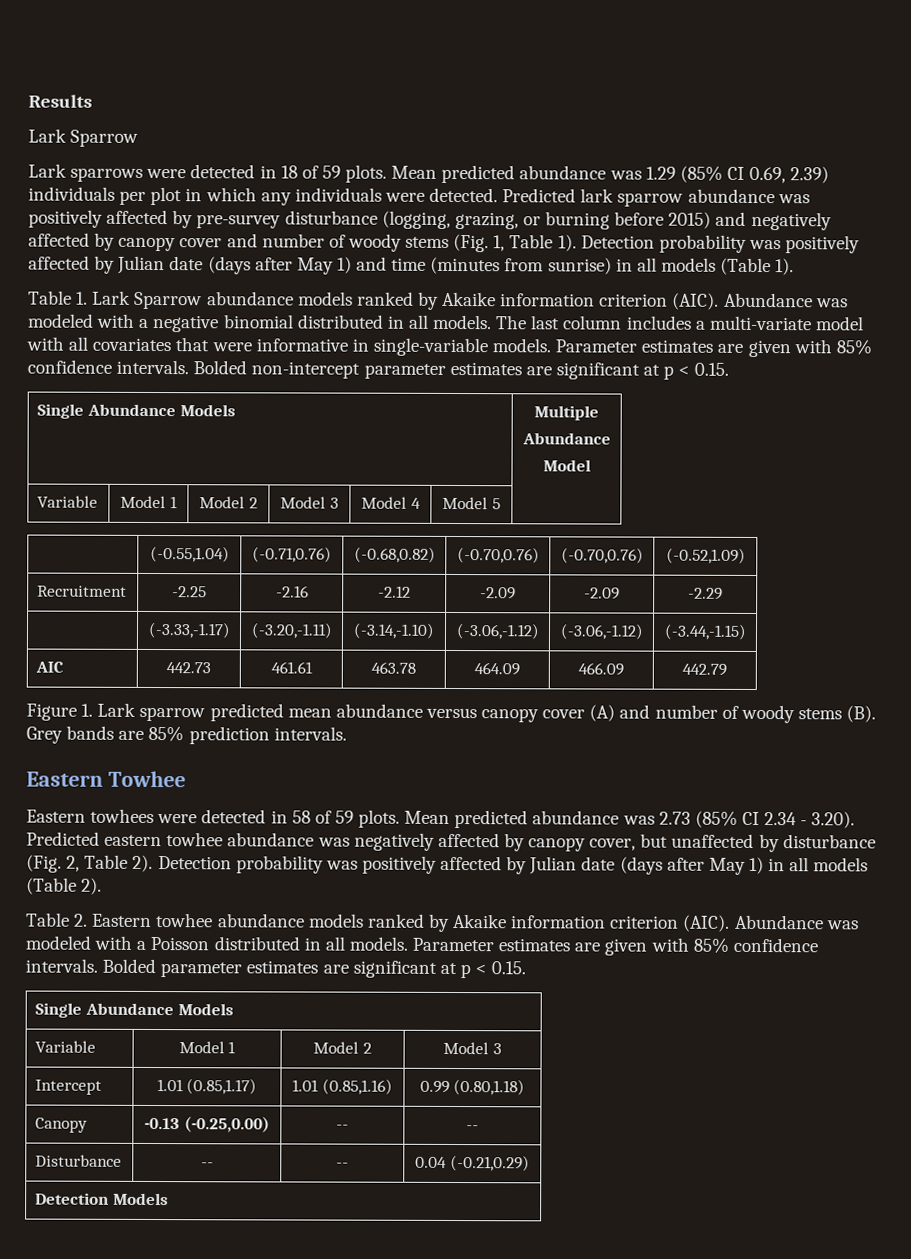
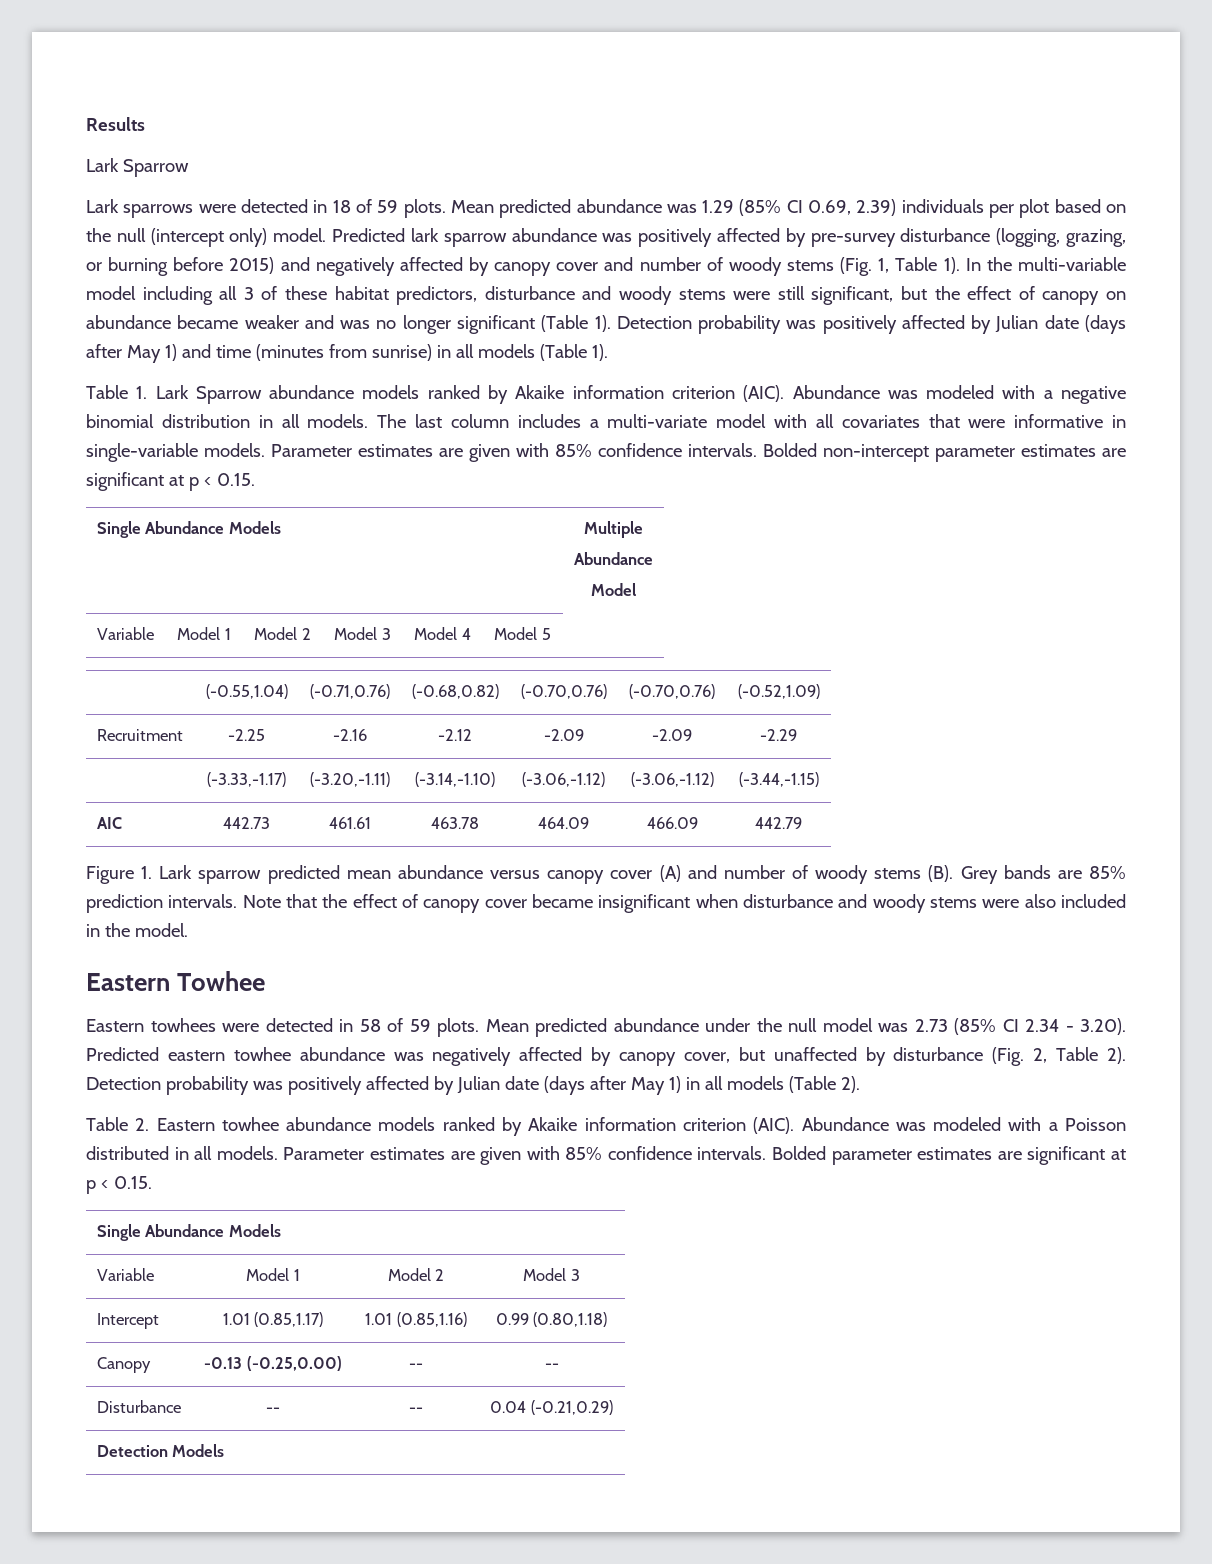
- Mean predicted abundance was 1.29 (85% CI 0.69, 2.39) individuals per plot in which any individuals were detected.
+ Mean predicted abundance was 1.29 (85% CI 0.69, 2.39) individuals per plot based on the null (intercept only) model.
+ In the multi-variable model including all 3 of these habitat predictors, disturbance and woody stems were still significant, but the effect of canopy on abundance became weaker and was no longer significant (Table 1).
- Abundance was modeled with a negative binomial distributed in all models.
+ Abundance was modeled with a negative binomial distribution in all models.
+ Note that the effect of canopy cover became insignificant when disturbance and woody stems were also included in the model.
- Mean predicted abundance was 2.73 (85% CI 2.34 - 3.20). Predicted eastern towhee abundance was negatively affected by canopy cover, but unaffected by disturbance (Fig. 2, Table 2).
+ Mean predicted abundance under the null model was 2.73 (85% CI 2.34 - 3.20). Predicted eastern towhee abundance was negatively affected by canopy cover, but unaffected by disturbance (Fig. 2, Table 2).

